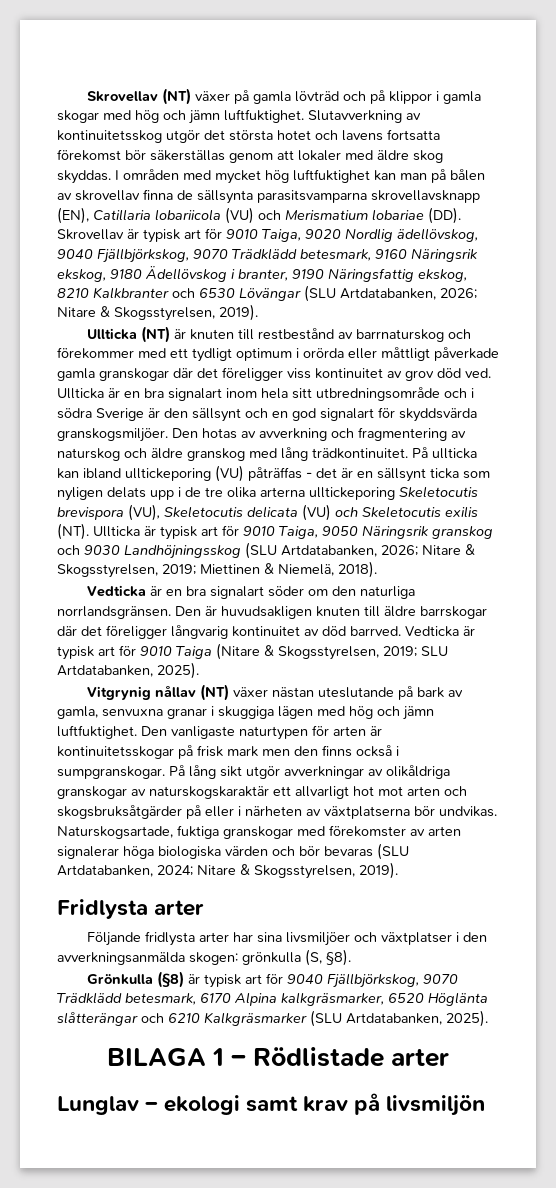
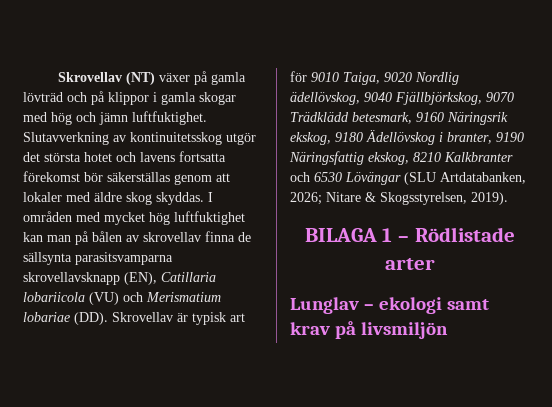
- Ullticka (NT) är knuten till restbestånd av barrnaturskog och förekommer med ett tydligt optimum i orörda eller måttligt påverkade gamla granskogar där det föreligger viss kontinuitet av grov död ved. Ullticka är en bra signalart inom hela sitt utbredningsområde och i södra Sverige är den sällsynt och en god signalart för skyddsvärda granskogsmiljöer. Den hotas av avverkning och fragmentering av naturskog och äldre granskog med lång trädkontinuitet. På ullticka kan ibland ulltickeporing (VU) påträffas - det är en sällsynt ticka som nyligen delats upp i de tre olika arterna ulltickeporing Skeletocutis brevispora (VU), Skeletocutis delicata (VU) och Skeletocutis exilis (NT). Ullticka är typisk art för 9010 Taiga, 9050 Näringsrik granskog och 9030 Landhöjningsskog (SLU Artdatabanken, 2026; Nitare & Skogsstyrelsen, 2019; Miettinen & Niemelä, 2018).
- Vedticka är en bra signalart söder om den naturliga norrlandsgränsen. Den är huvudsakligen knuten till äldre barrskogar där det föreligger långvarig kontinuitet av död barrved. Vedticka är typisk art för 9010 Taiga (Nitare & Skogsstyrelsen, 2019; SLU Artdatabanken, 2025).
- Vitgrynig nållav (NT) växer nästan uteslutande på bark av gamla, senvuxna granar i skuggiga lägen med hög och jämn luftfuktighet. Den vanligaste naturtypen för arten är kontinuitetsskogar på frisk mark men den finns också i sumpgranskogar. På lång sikt utgör avverkningar av olikåldriga granskogar av naturskogskaraktär ett allvarligt hot mot arten och skogsbruksåtgärder på eller i närheten av växtplatserna bör undvikas. Naturskogsartade, fuktiga granskogar med förekomster av arten signalerar höga biologiska värden och bör bevaras (SLU Artdatabanken, 2024; Nitare & Skogsstyrelsen, 2019).
- Fridlysta arter
- Följande fridlysta arter har sina livsmiljöer och växtplatser i den avverkningsanmälda skogen: grönkulla (S, §8).
- Grönkulla (§8) är typisk art för 9040 Fjällbjörkskog, 9070 Trädklädd betesmark, 6170 Alpina kalkgräsmarker, 6520 Höglänta slåtterängar och 6210 Kalkgräsmarker (SLU Artdatabanken, 2025).

